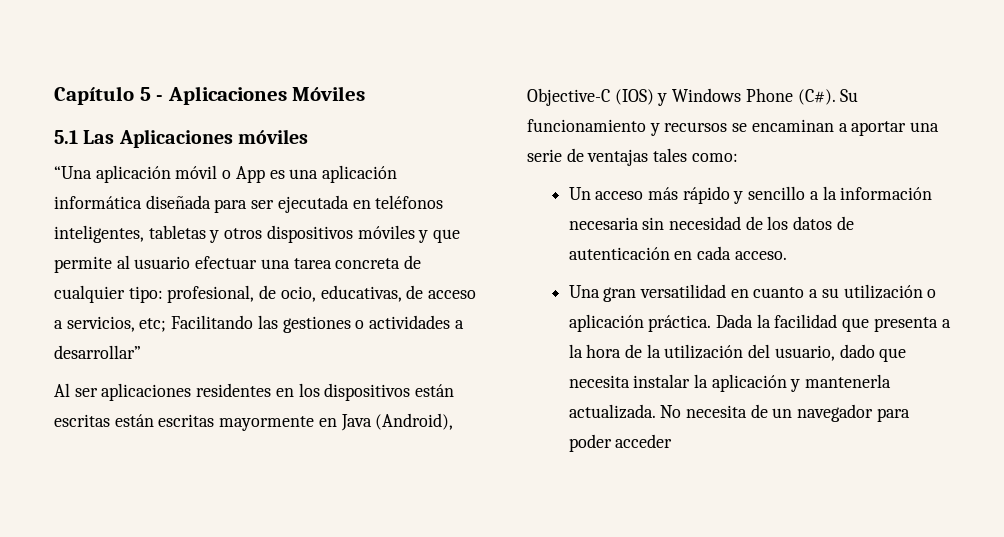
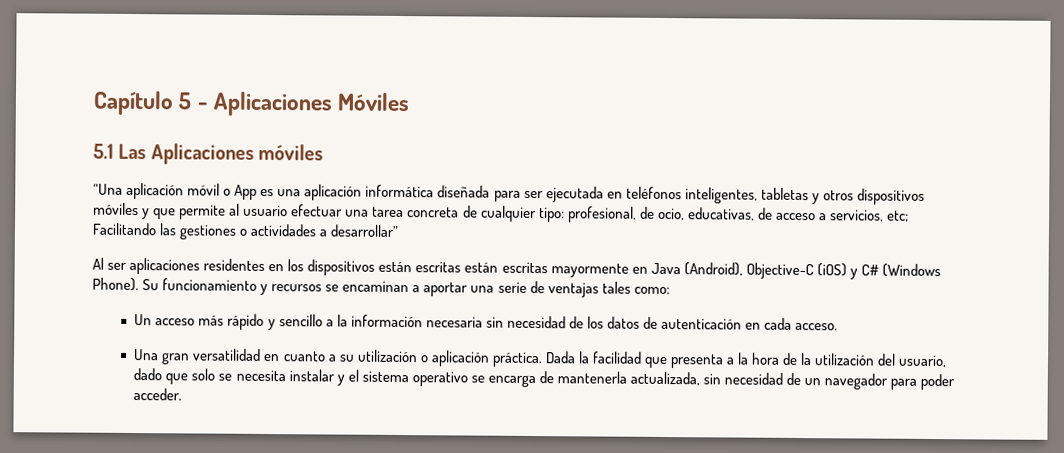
- Al ser aplicaciones residentes en los dispositivos están escritas están escritas mayormente en Java (Android), Objective-C (IOS) y Windows Phone (C#). Su funcionamiento y recursos se encaminan a aportar una serie de ventajas tales como:
+ Al ser aplicaciones residentes en los dispositivos están escritas están escritas mayormente en Java (Android), Objective-C (iOS) y C# (Windows Phone). Su funcionamiento y recursos se encaminan a aportar una serie de ventajas tales como:
- Dada la facilidad que presenta a la hora de la utilización del usuario, dado que necesita instalar la aplicación y mantenerla actualizada. No necesita de un navegador para poder acceder
+ Dada la facilidad que presenta a la hora de la utilización del usuario, dado que solo se necesita instalar y el sistema operativo se encarga de mantenerla actualizada, sin necesidad de un navegador para poder acceder.

